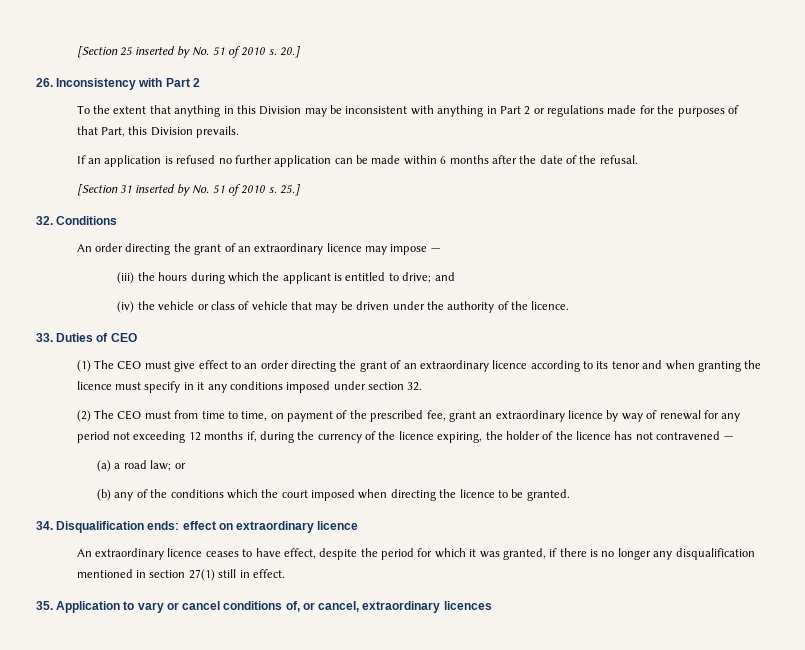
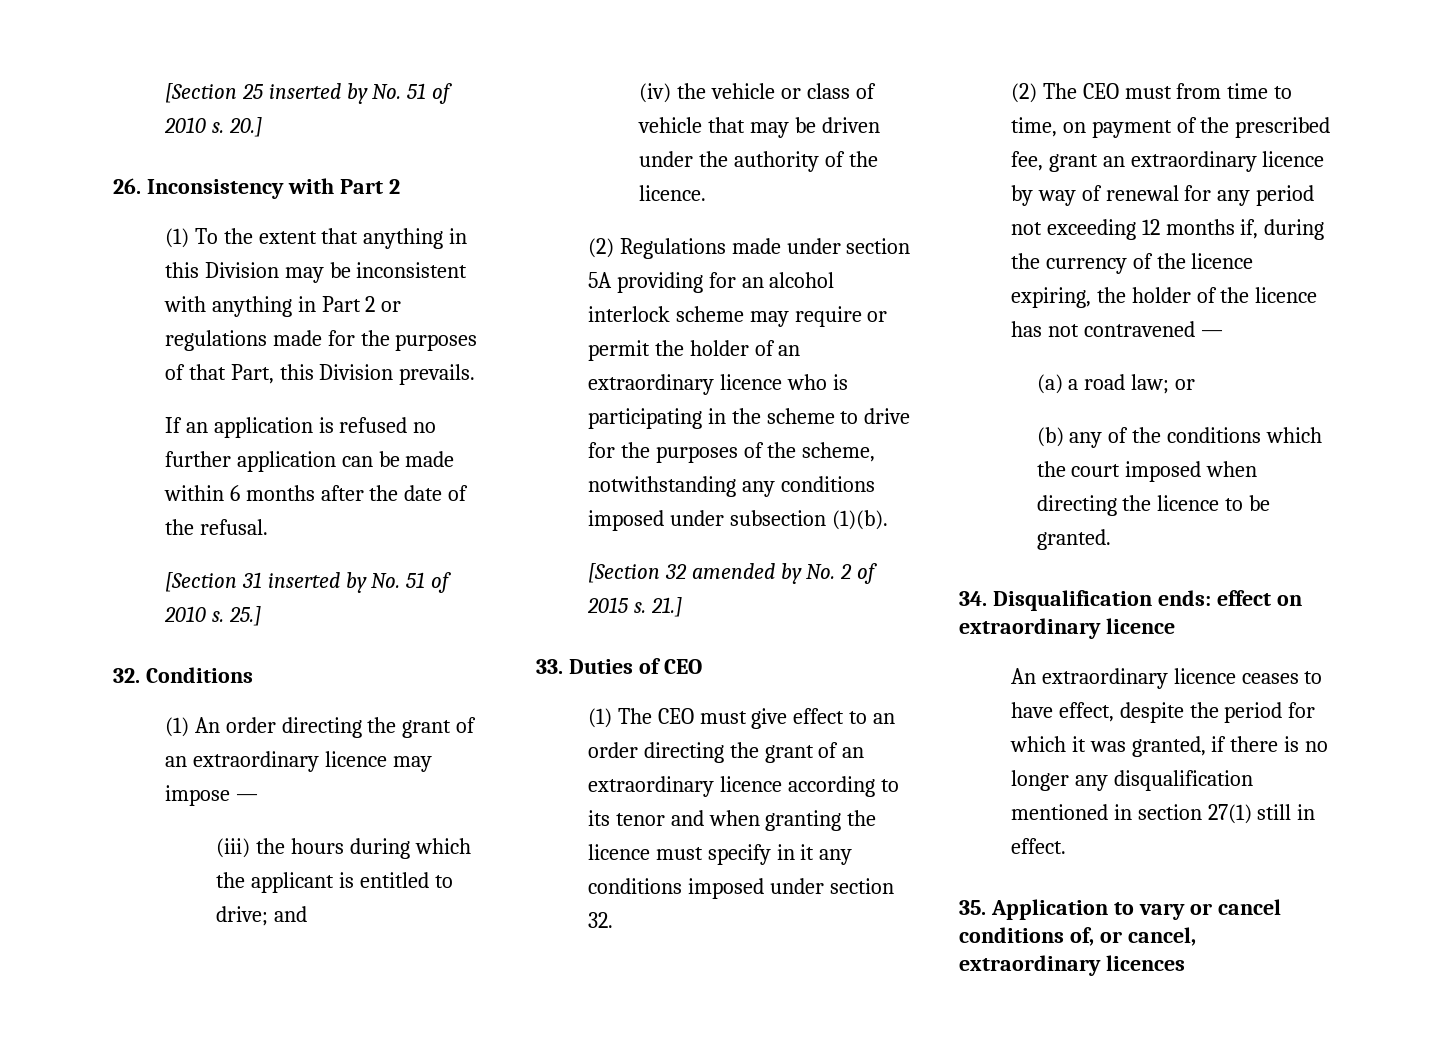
- To the extent that anything in this Division may be inconsistent with anything in Part 2 or regulations made for the purposes of that Part, this Division prevails.
+ (1) To the extent that anything in this Division may be inconsistent with anything in Part 2 or regulations made for the purposes of that Part, this Division prevails.
- An order directing the grant of an extraordinary licence may impose —
+ (1) An order directing the grant of an extraordinary licence may impose —
+ (2) Regulations made under section 5A providing for an alcohol interlock scheme may require or permit the holder of an extraordinary licence who is participating in the scheme to drive for the purposes of the scheme, notwithstanding any conditions imposed under subsection (1)(b).
+ [Section 32 amended by No. 2 of 2015 s. 21.]

